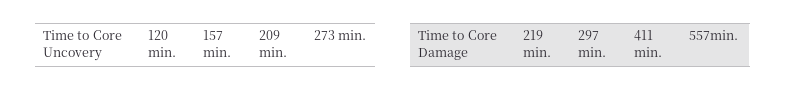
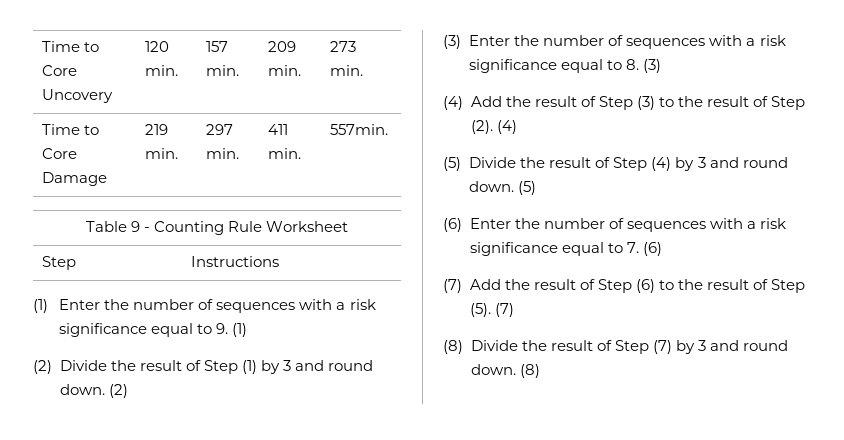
+ Table 9 - Counting Rule Worksheet
+ Step | Instructions
+ (1) Enter the number of sequences with a risk significance equal to 9. (1)
+ (2) Divide the result of Step (1) by 3 and round down. (2)
+ (3) Enter the number of sequences with a risk significance equal to 8. (3)
+ (4) Add the result of Step (3) to the result of Step (2). (4)
+ (5) Divide the result of Step (4) by 3 and round down. (5)
+ (6) Enter the number of sequences with a risk significance equal to 7. (6)
+ (7) Add the result of Step (6) to the result of Step (5). (7)
+ (8) Divide the result of Step (7) by 3 and round down. (8)

